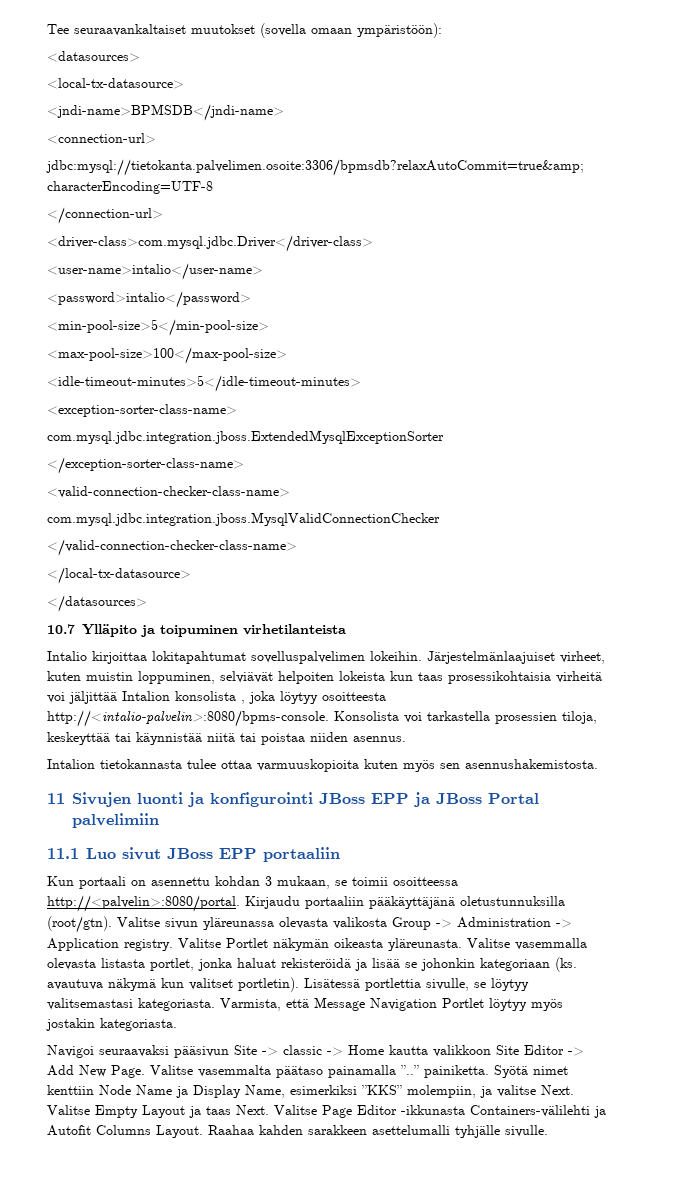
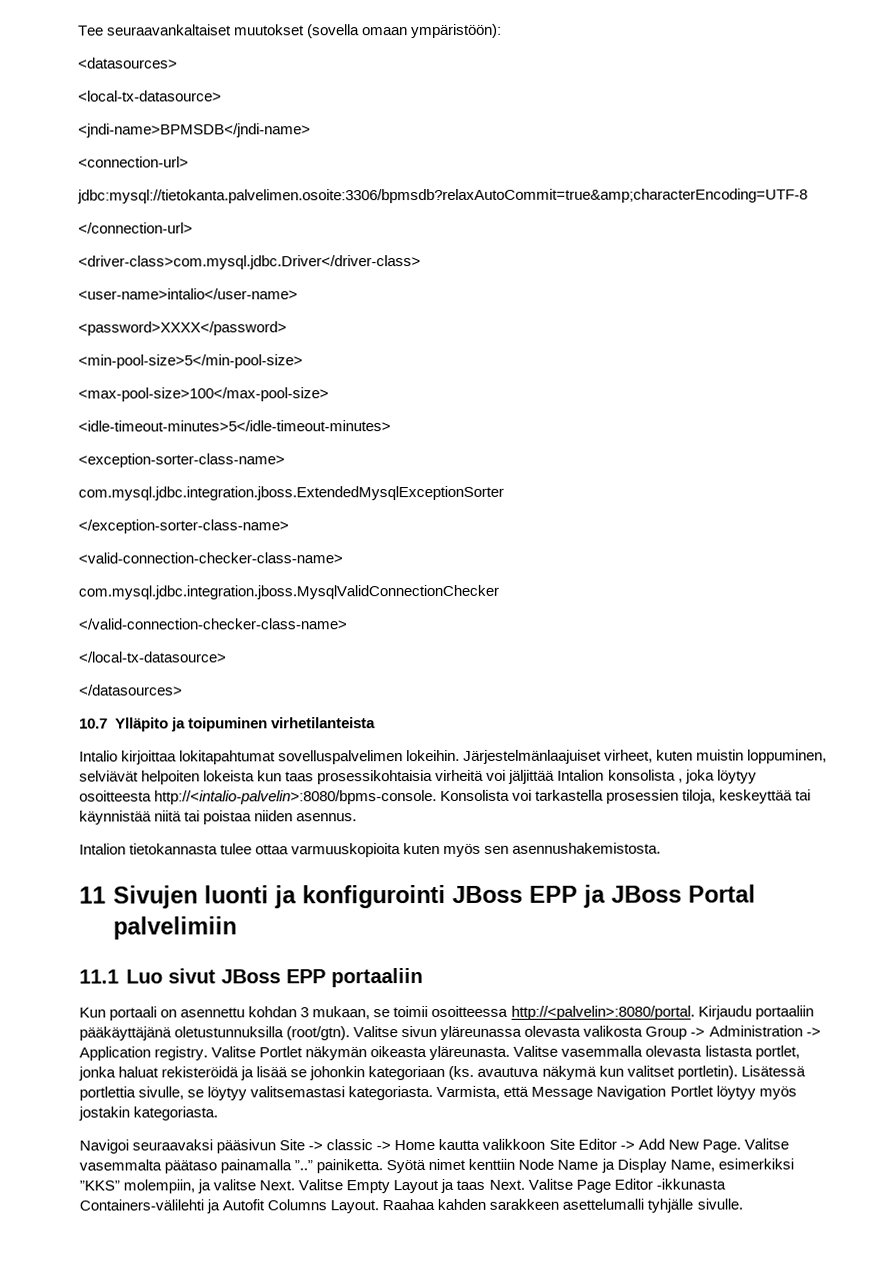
- <password>intalio</password>
+ <password>XXXX</password>

